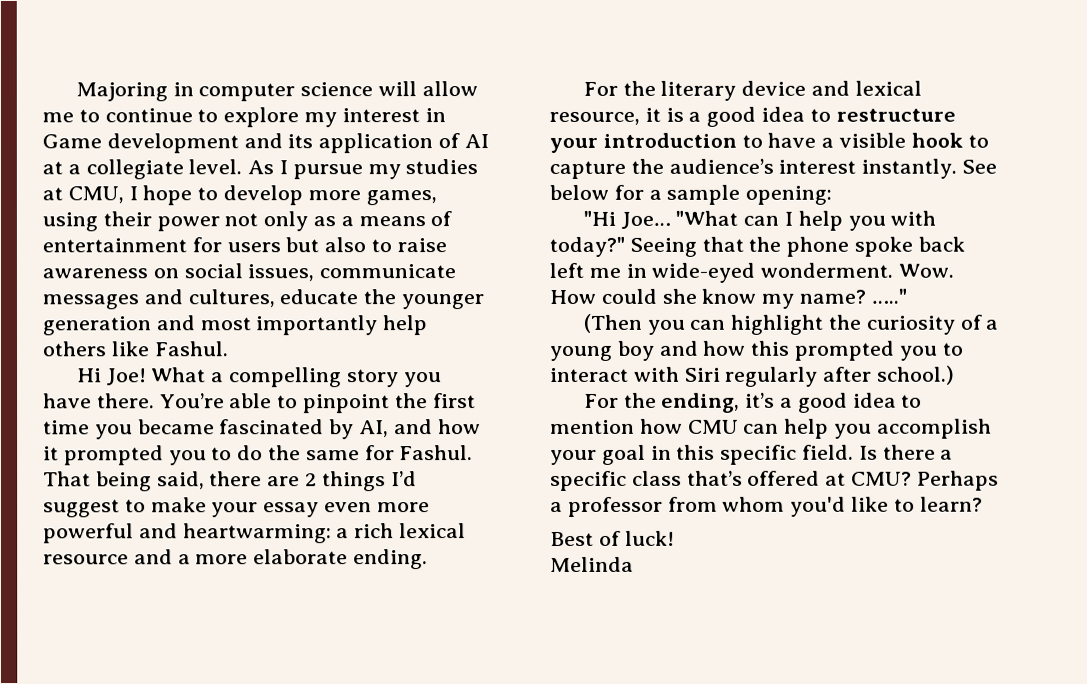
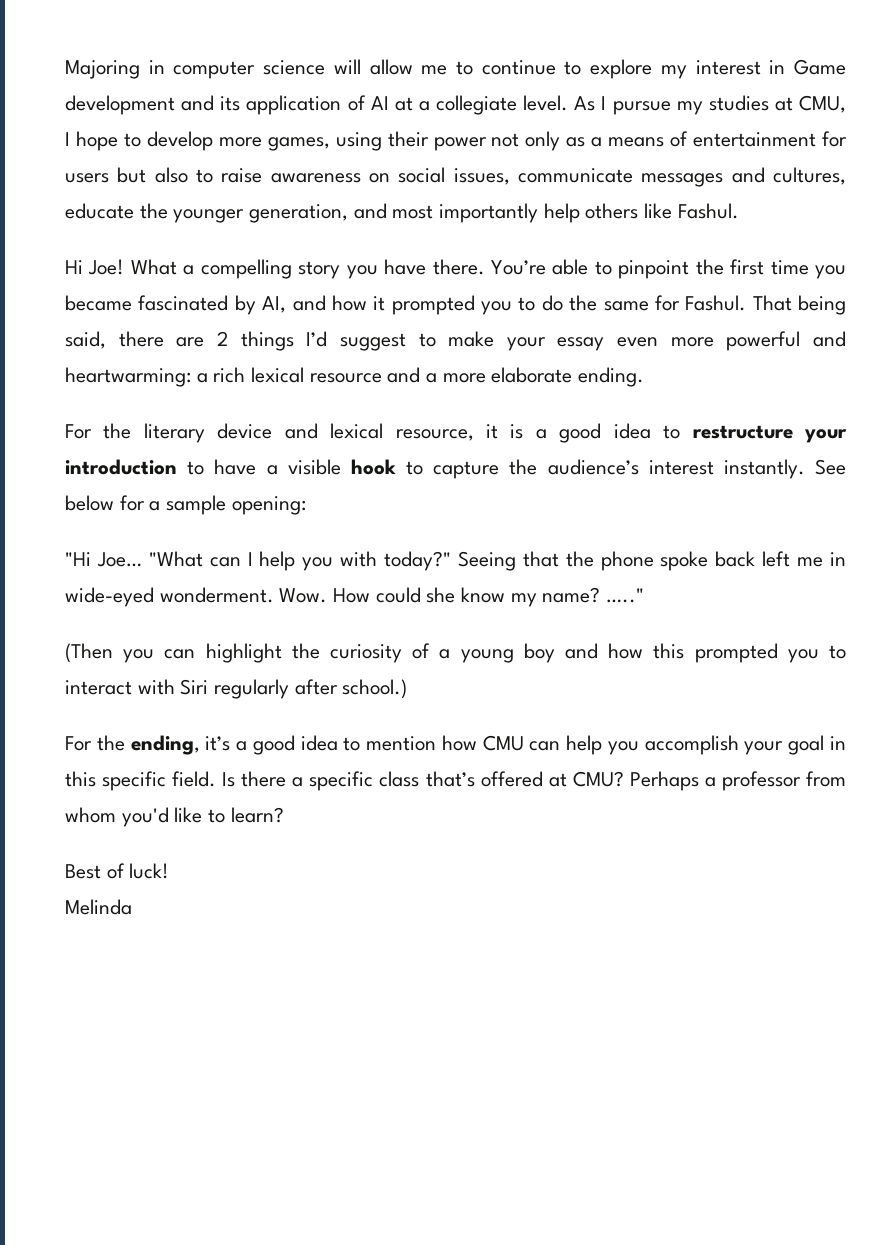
- As I pursue my studies at CMU, I hope to develop more games, using their power not only as a means of entertainment for users but also to raise awareness on social issues, communicate messages and cultures, educate the younger generation and most importantly help others like Fashul.
+ As I pursue my studies at CMU, I hope to develop more games, using their power not only as a means of entertainment for users but also to raise awareness on social issues, communicate messages and cultures, educate the younger generation, and most importantly help others like Fashul.

